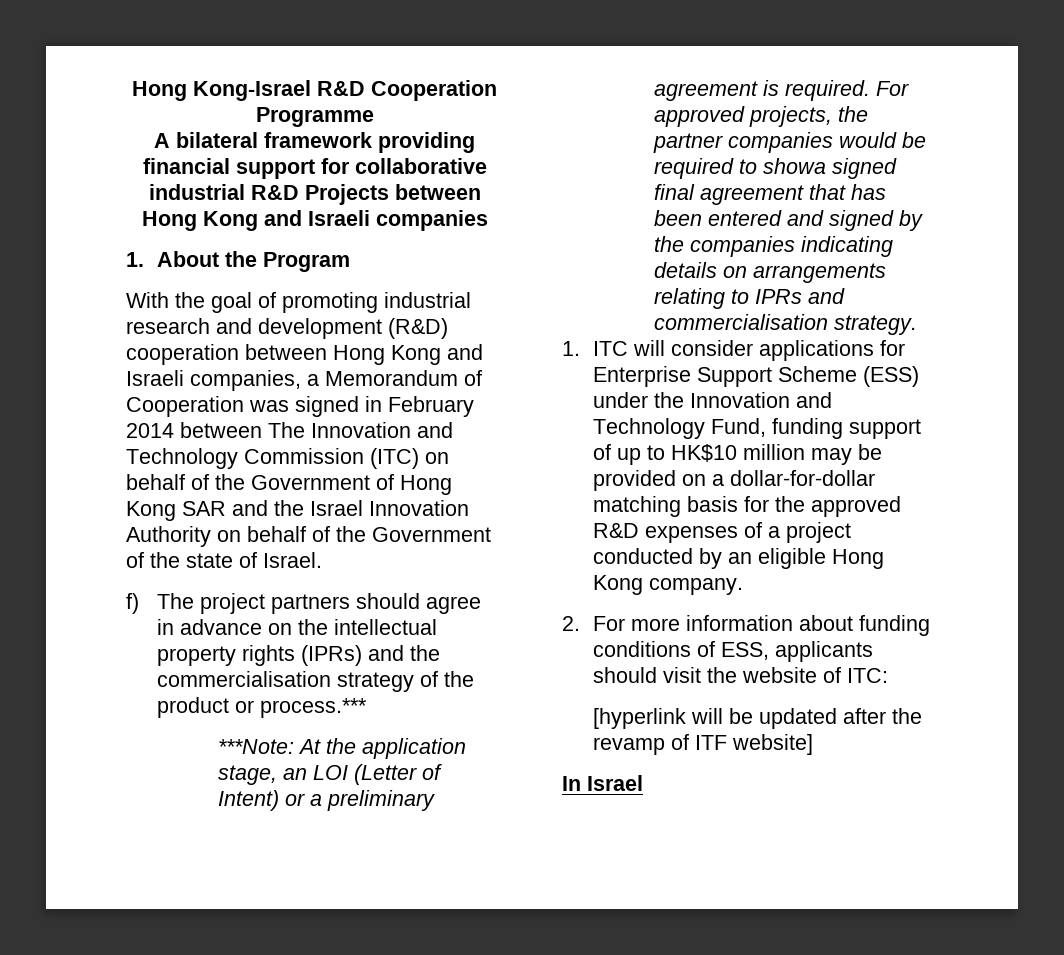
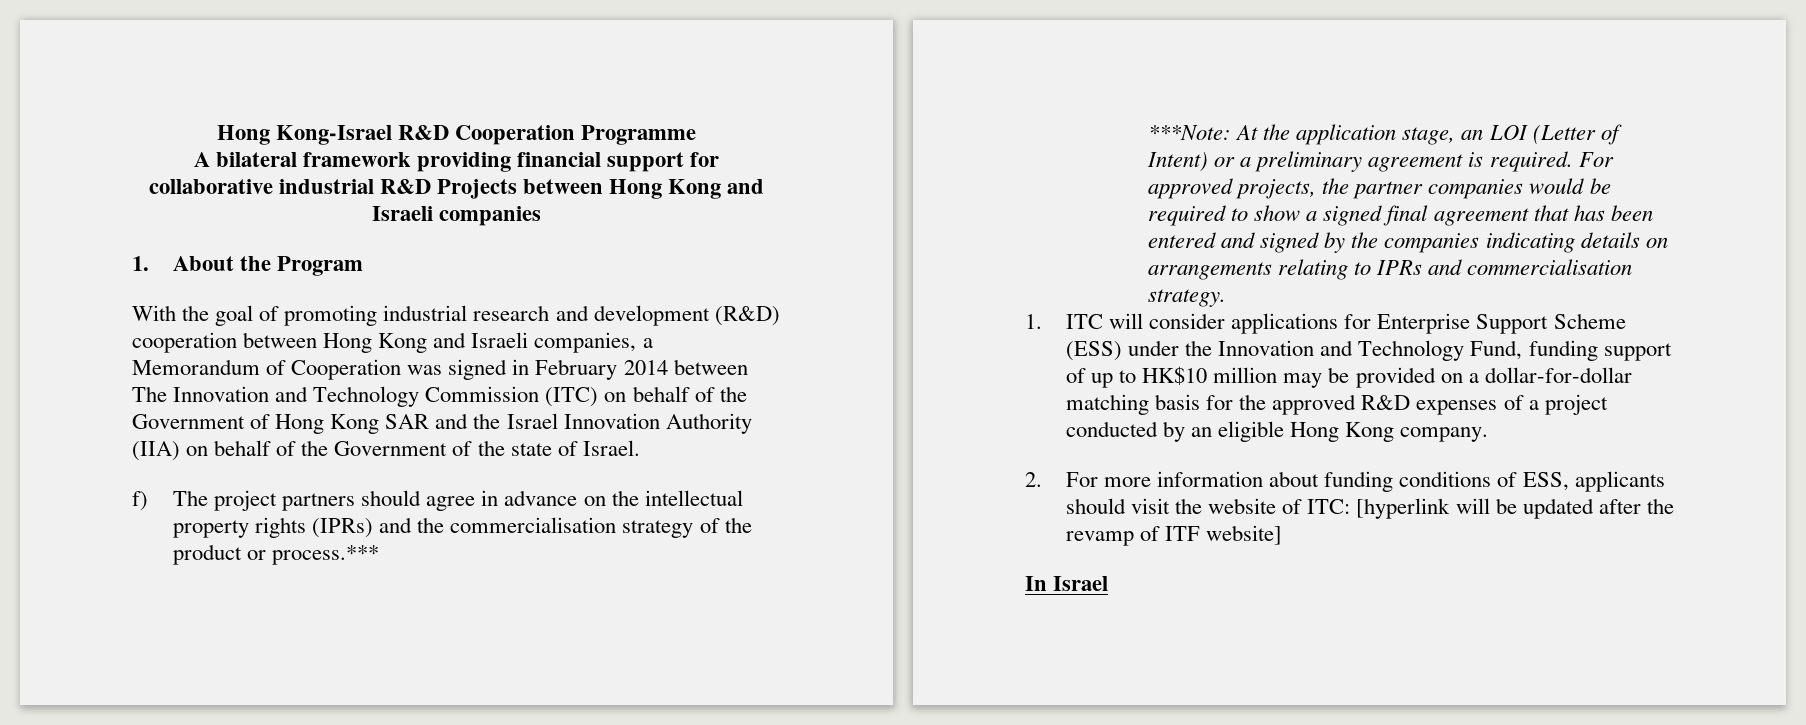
- With the goal of promoting industrial research and development (R&D) cooperation between Hong Kong and Israeli companies, a Memorandum of Cooperation was signed in February 2014 between The Innovation and Technology Commission (ITC) on behalf of the Government of Hong Kong SAR and the Israel Innovation Authority on behalf of the Government of the state of Israel.
+ With the goal of promoting industrial research and development (R&D) cooperation between Hong Kong and Israeli companies, a Memorandum of Cooperation was signed in February 2014 between The Innovation and Technology Commission (ITC) on behalf of the Government of Hong Kong SAR and the Israel Innovation Authority (IIA) on behalf of the Government of the state of Israel.
- For approved projects, the partner companies would be required to showa signed final agreement that has been entered and signed by the companies indicating details on arrangements relating to IPRs and commercialisation strategy.
+ For approved projects, the partner companies would be required to show a signed final agreement that has been entered and signed by the companies indicating details on arrangements relating to IPRs and commercialisation strategy.
- 2. For more information about funding conditions of ESS, applicants should visit the website of ITC:
- [hyperlink will be updated after the revamp of ITF website]
+ 2. For more information about funding conditions of ESS, applicants should visit the website of ITC: [hyperlink will be updated after the revamp of ITF website]

